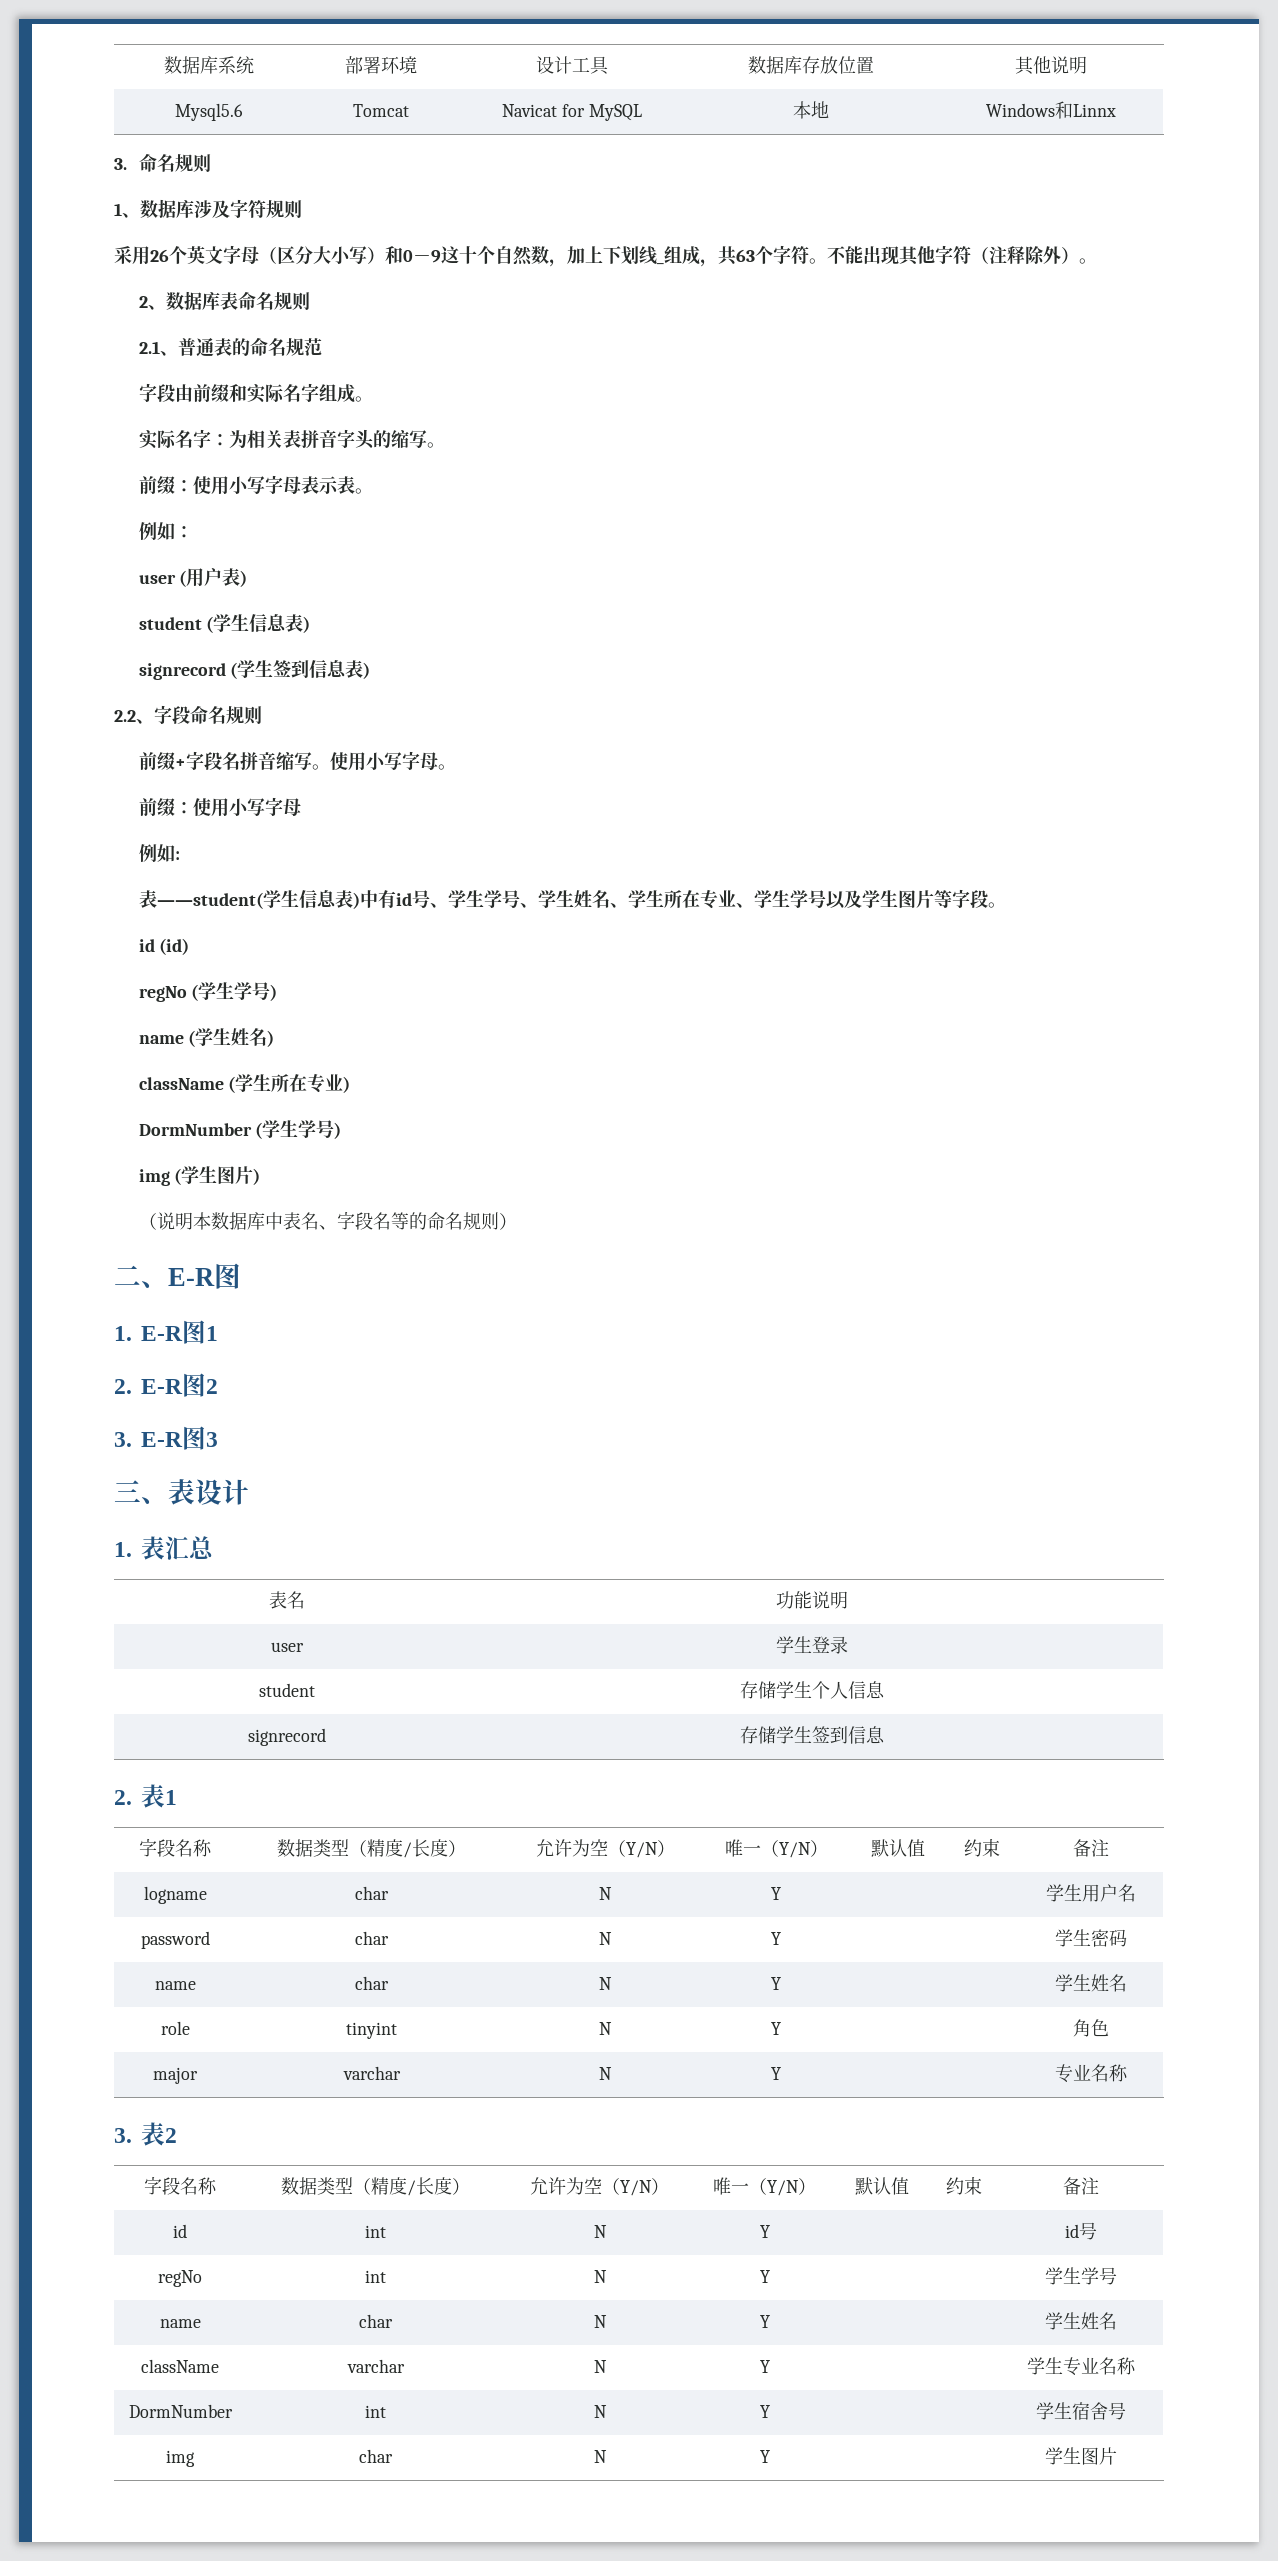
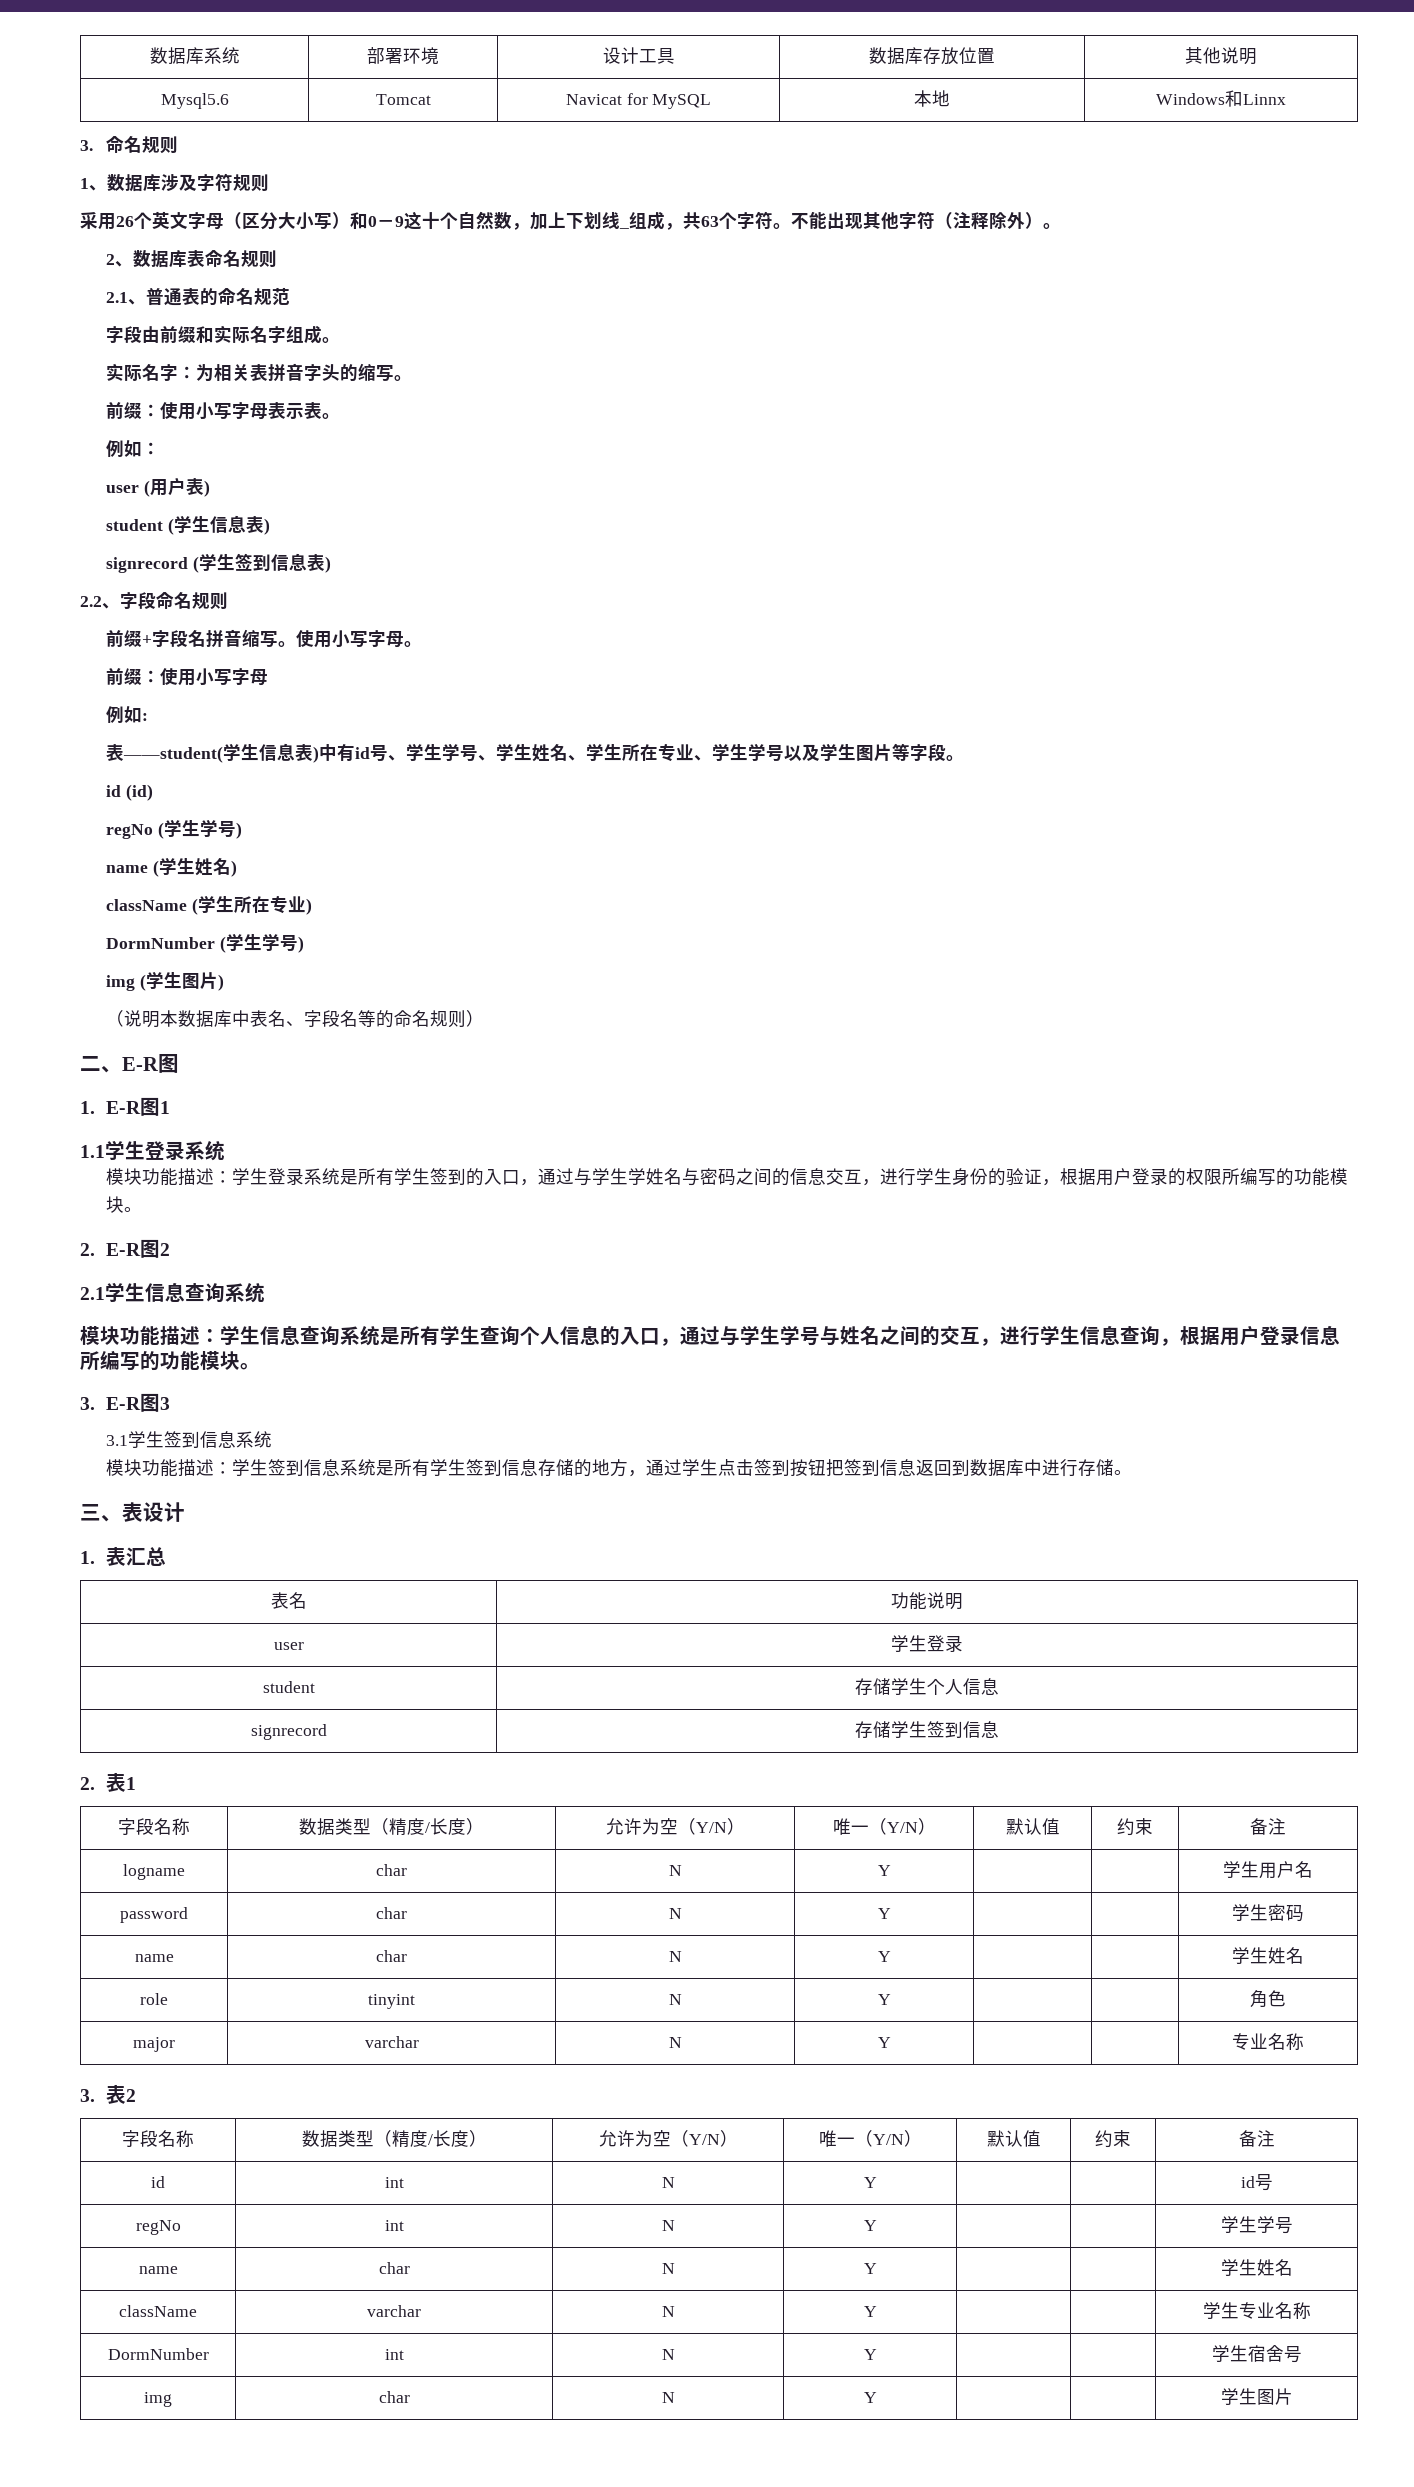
+ 1.1学生登录系统
+ 模块功能描述：学生登录系统是所有学生签到的入口，通过与学生学姓名与密码之间的信息交互，进行学生身份的验证，根据用户登录的权限所编写的功能模块。
  2. E-R图2
+ 2.1学生信息查询系统
+ 模块功能描述：学生信息查询系统是所有学生查询个人信息的入口，通过与学生学号与姓名之间的交互，进行学生信息查询，根据用户登录信息所编写的功能模块。
  3. E-R图3
+ 3.1学生签到信息系统
+ 模块功能描述：学生签到信息系统是所有学生签到信息存储的地方，通过学生点击签到按钮把签到信息返回到数据库中进行存储。

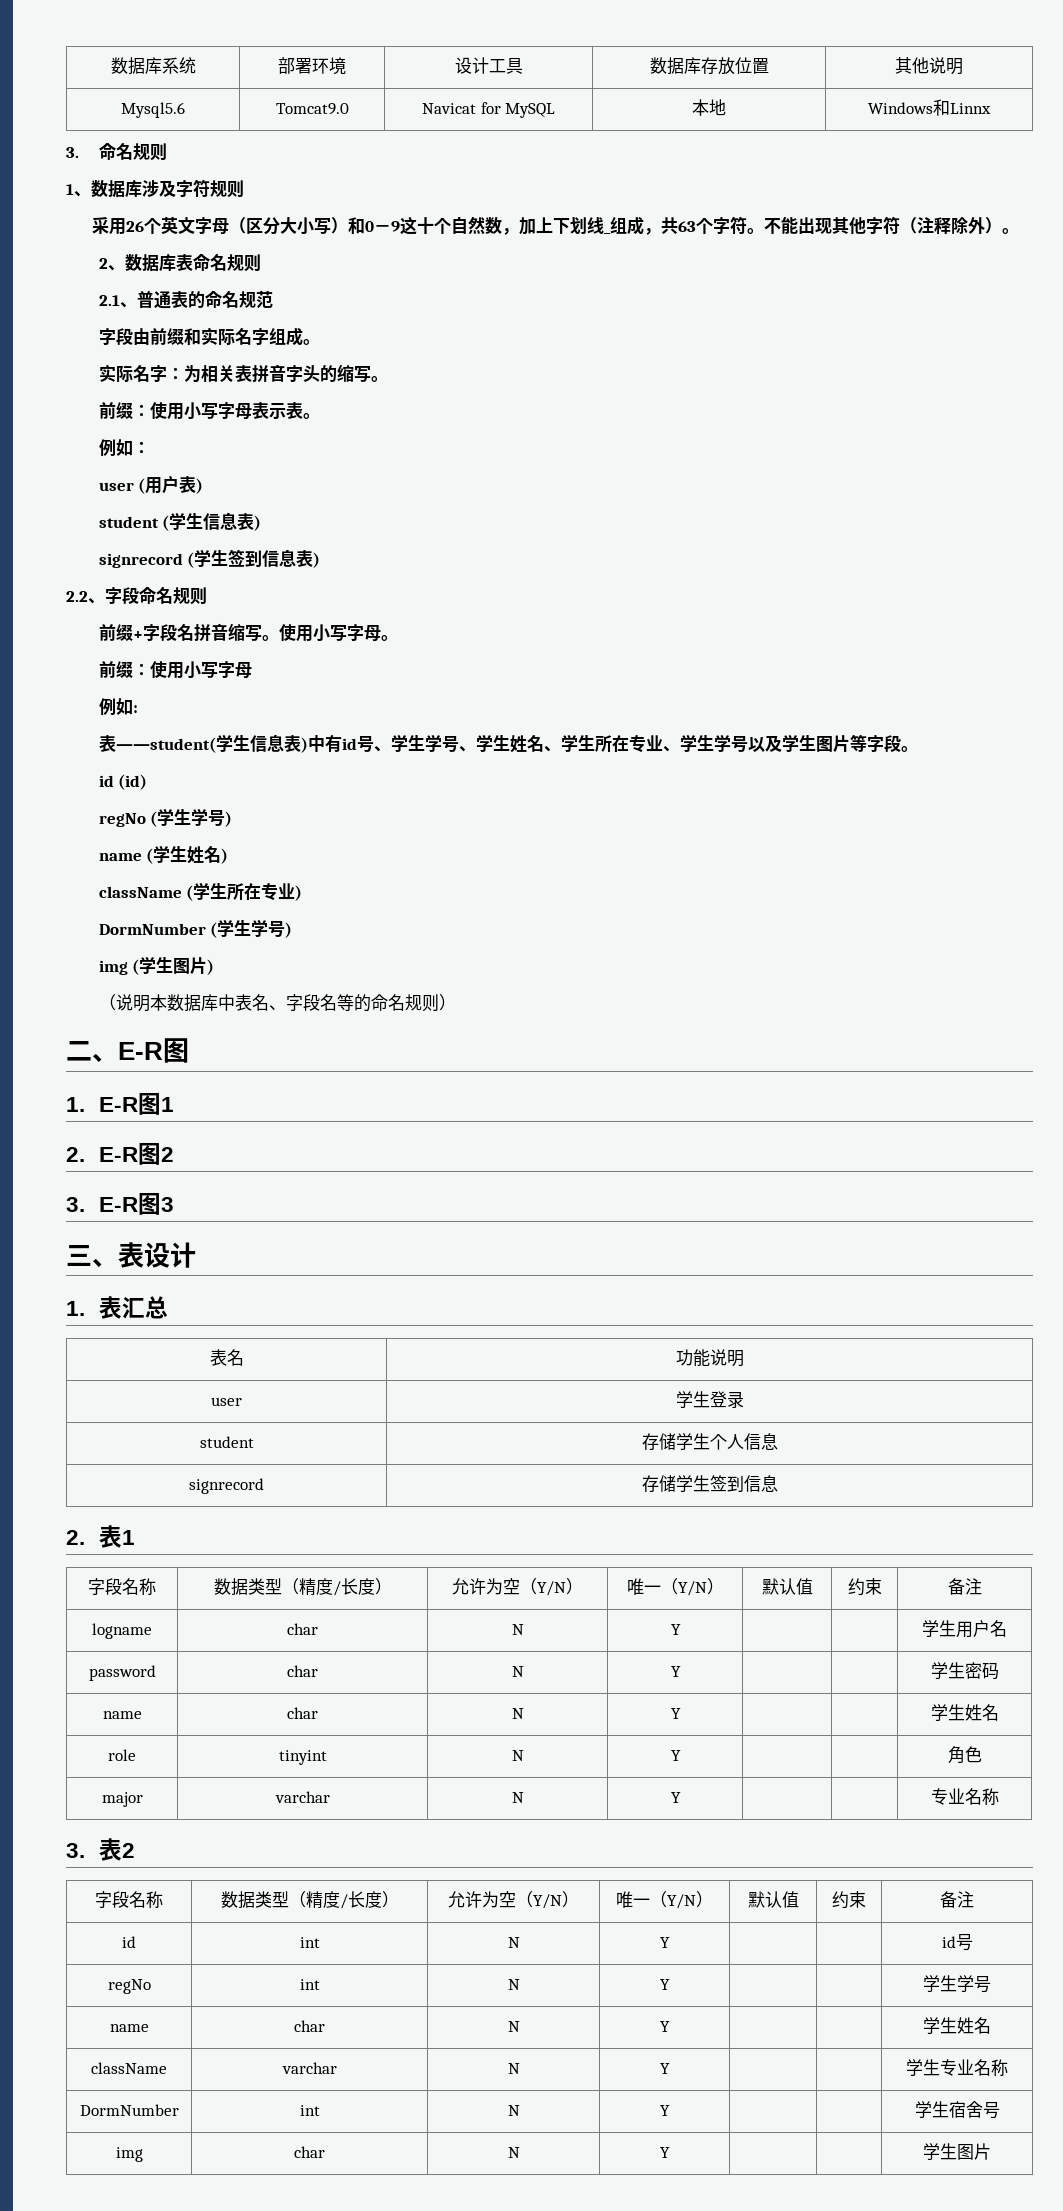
- Mysql5.6 | Tomcat | Navicat for MySQL | 本地 | Windows和Linnx
+ Mysql5.6 | Tomcat9.0 | Navicat for MySQL | 本地 | Windows和Linnx
- 1.1学生登录系统
- 模块功能描述：学生登录系统是所有学生签到的入口，通过与学生学姓名与密码之间的信息交互，进行学生身份的验证，根据用户登录的权限所编写的功能模块。
  2. E-R图2
- 2.1学生信息查询系统
- 模块功能描述：学生信息查询系统是所有学生查询个人信息的入口，通过与学生学号与姓名之间的交互，进行学生信息查询，根据用户登录信息所编写的功能模块。
  3. E-R图3
- 3.1学生签到信息系统
- 模块功能描述：学生签到信息系统是所有学生签到信息存储的地方，通过学生点击签到按钮把签到信息返回到数据库中进行存储。

